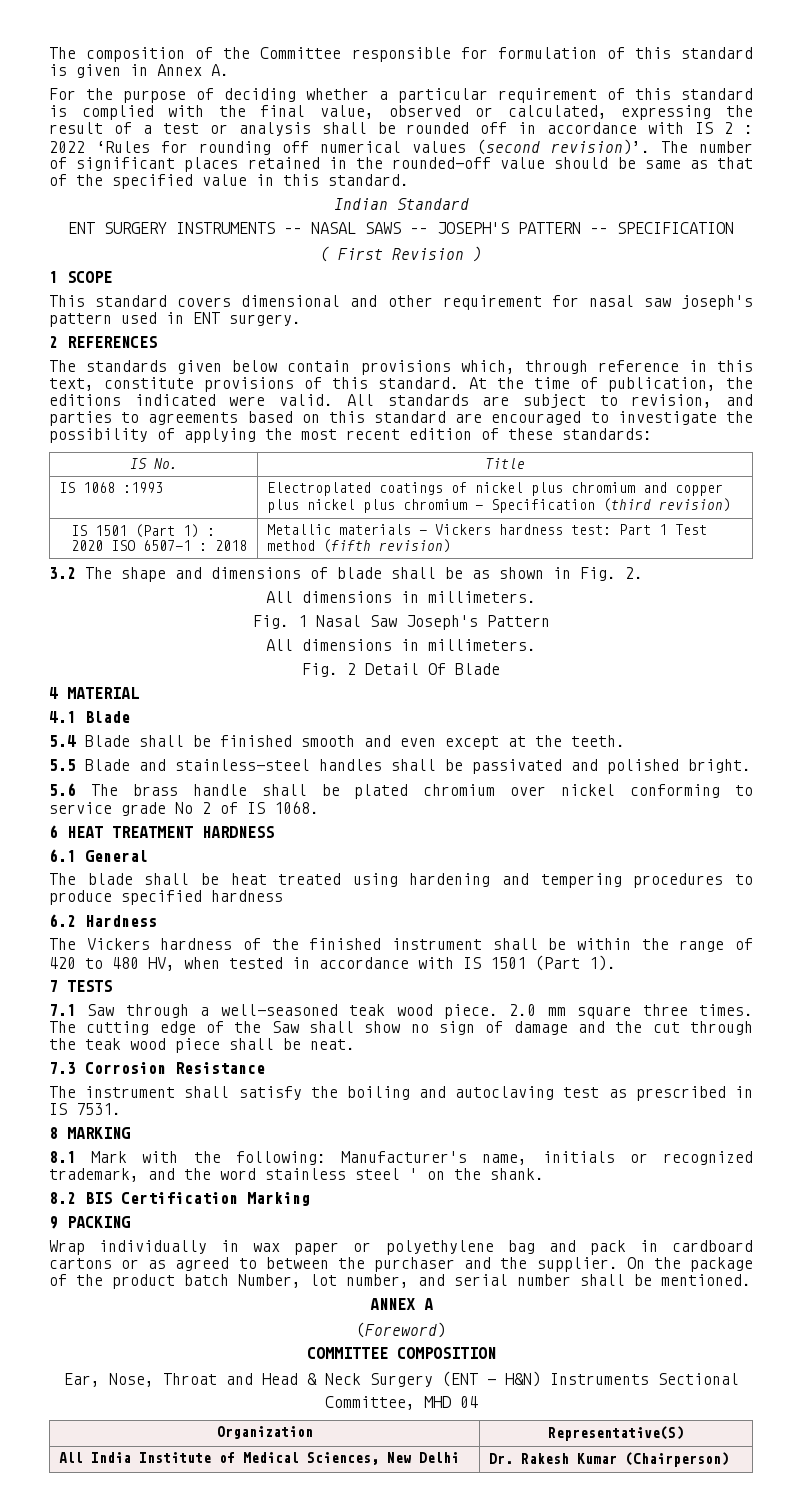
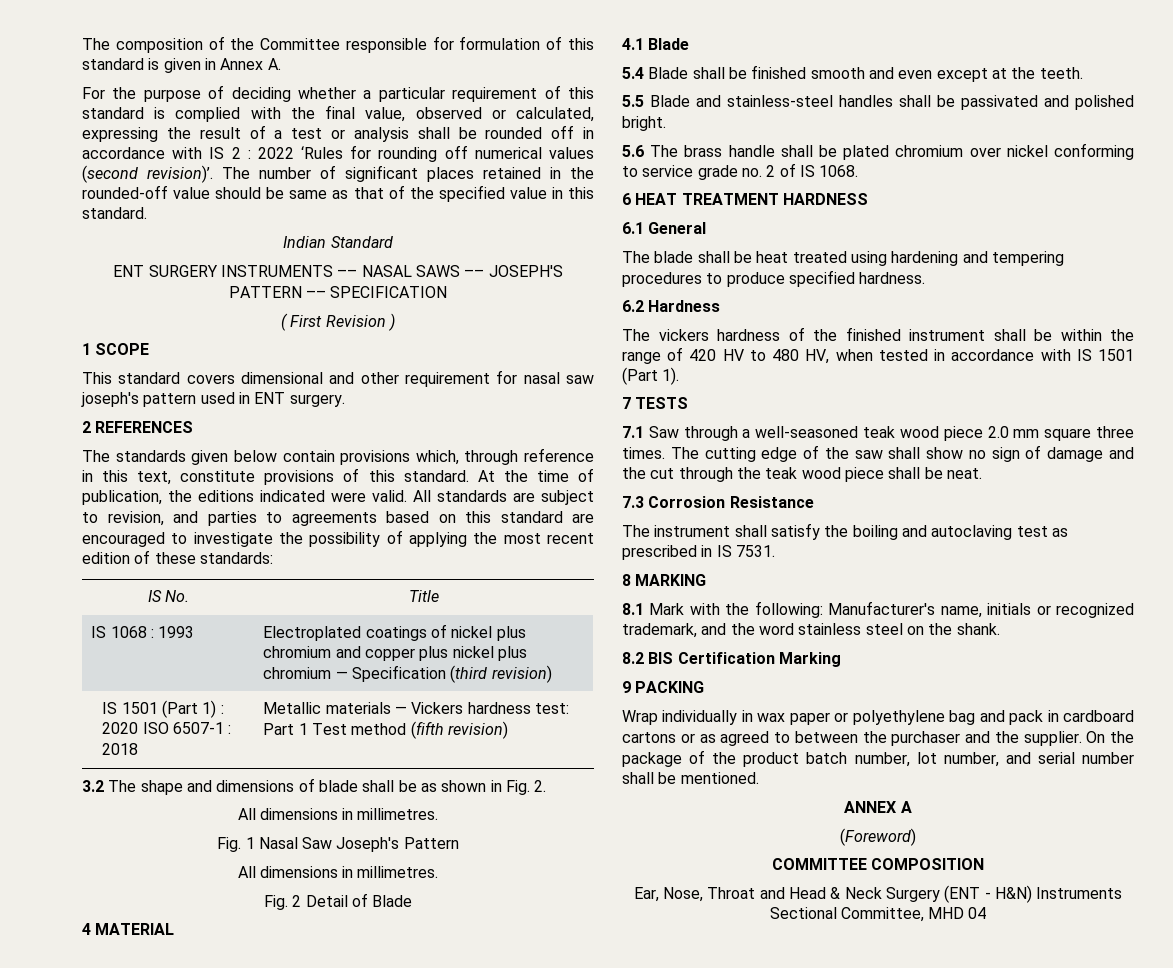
- IS 1068 :1993 | Electroplated coatings of nickel plus chromium and copper plus nickel plus chromium — Specification (third revision)
+ IS 1068 : 1993 | Electroplated coatings of nickel plus chromium and copper plus nickel plus chromium — Specification (third revision)
  3.2 The shape and dimensions of blade shall be as shown in Fig. 2.
- All dimensions in millimeters.
+ All dimensions in millimetres.
  Fig. 1 Nasal Saw Joseph's Pattern
- All dimensions in millimeters.
+ All dimensions in millimetres.
- Fig. 2 Detail Of Blade
+ Fig. 2 Detail of Blade
- 5.6 The brass handle shall be plated chromium over nickel conforming to service grade No 2 of IS 1068.
+ 5.6 The brass handle shall be plated chromium over nickel conforming to service grade no. 2 of IS 1068.
- The blade shall be heat treated using hardening and tempering procedures to produce specified hardness
+ The blade shall be heat treated using hardening and tempering procedures to produce specified hardness.
- The Vickers hardness of the finished instrument shall be within the range of 420 to 480 HV, when tested in accordance with IS 1501 (Part 1).
+ The vickers hardness of the finished instrument shall be within the range of 420 HV to 480 HV, when tested in accordance with IS 1501 (Part 1).
- 7.1 Saw through a well-seasoned teak wood piece. 2.0 mm square three times.
+ 7.1 Saw through a well-seasoned teak wood piece 2.0 mm square three times.
- The cutting edge of the Saw shall show no sign of damage and the cut through the teak wood piece shall be neat.
+ The cutting edge of the saw shall show no sign of damage and the cut through the teak wood piece shall be neat.
- 8.1 Mark with the following: Manufacturer's name, initials or recognized trademark, and the word stainless steel ' on the shank.
+ 8.1 Mark with the following: Manufacturer's name, initials or recognized trademark, and the word stainless steel on the shank.
- On the package of the product batch Number, lot number, and serial number shall be mentioned.
+ On the package of the product batch number, lot number, and serial number shall be mentioned.
- Ear, Nose, Throat and Head & Neck Surgery (ENT - H&N) Instruments Sectional
- Committee, MHD 04
+ Ear, Nose, Throat and Head & Neck Surgery (ENT - H&N) Instruments Sectional Committee, MHD 04
- Organization | Representative(S)
- All India Institute of Medical Sciences, New Delhi | Dr. Rakesh Kumar (Chairperson)

